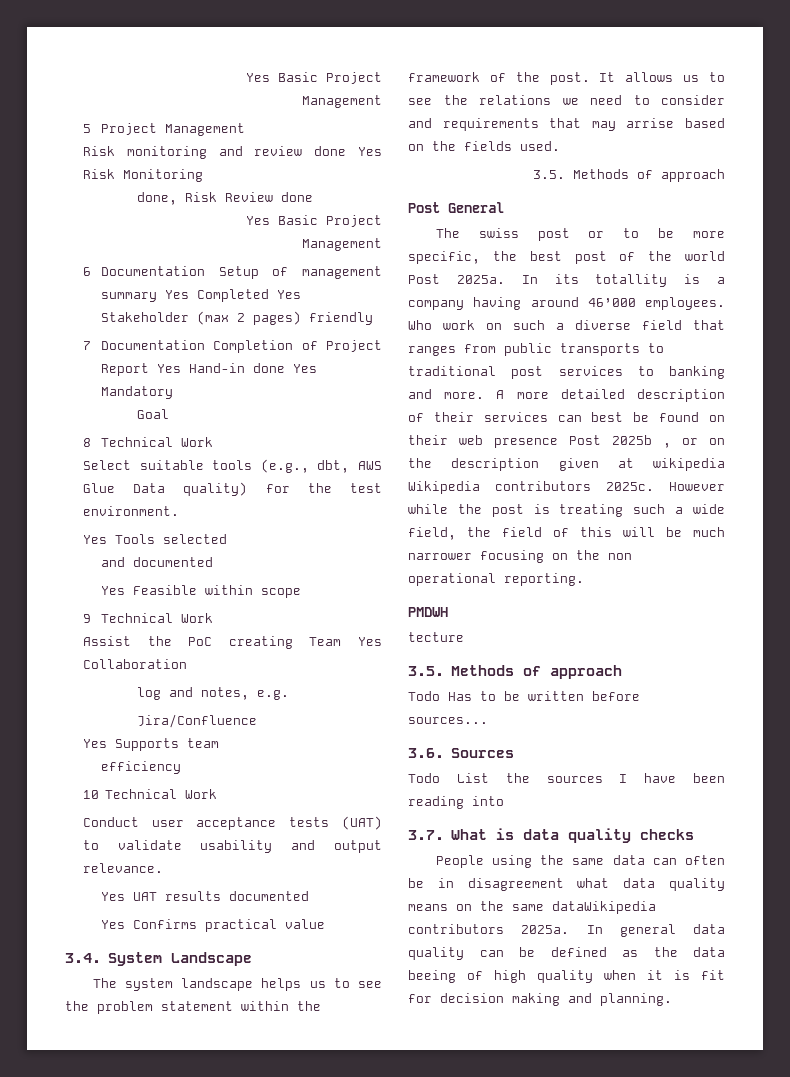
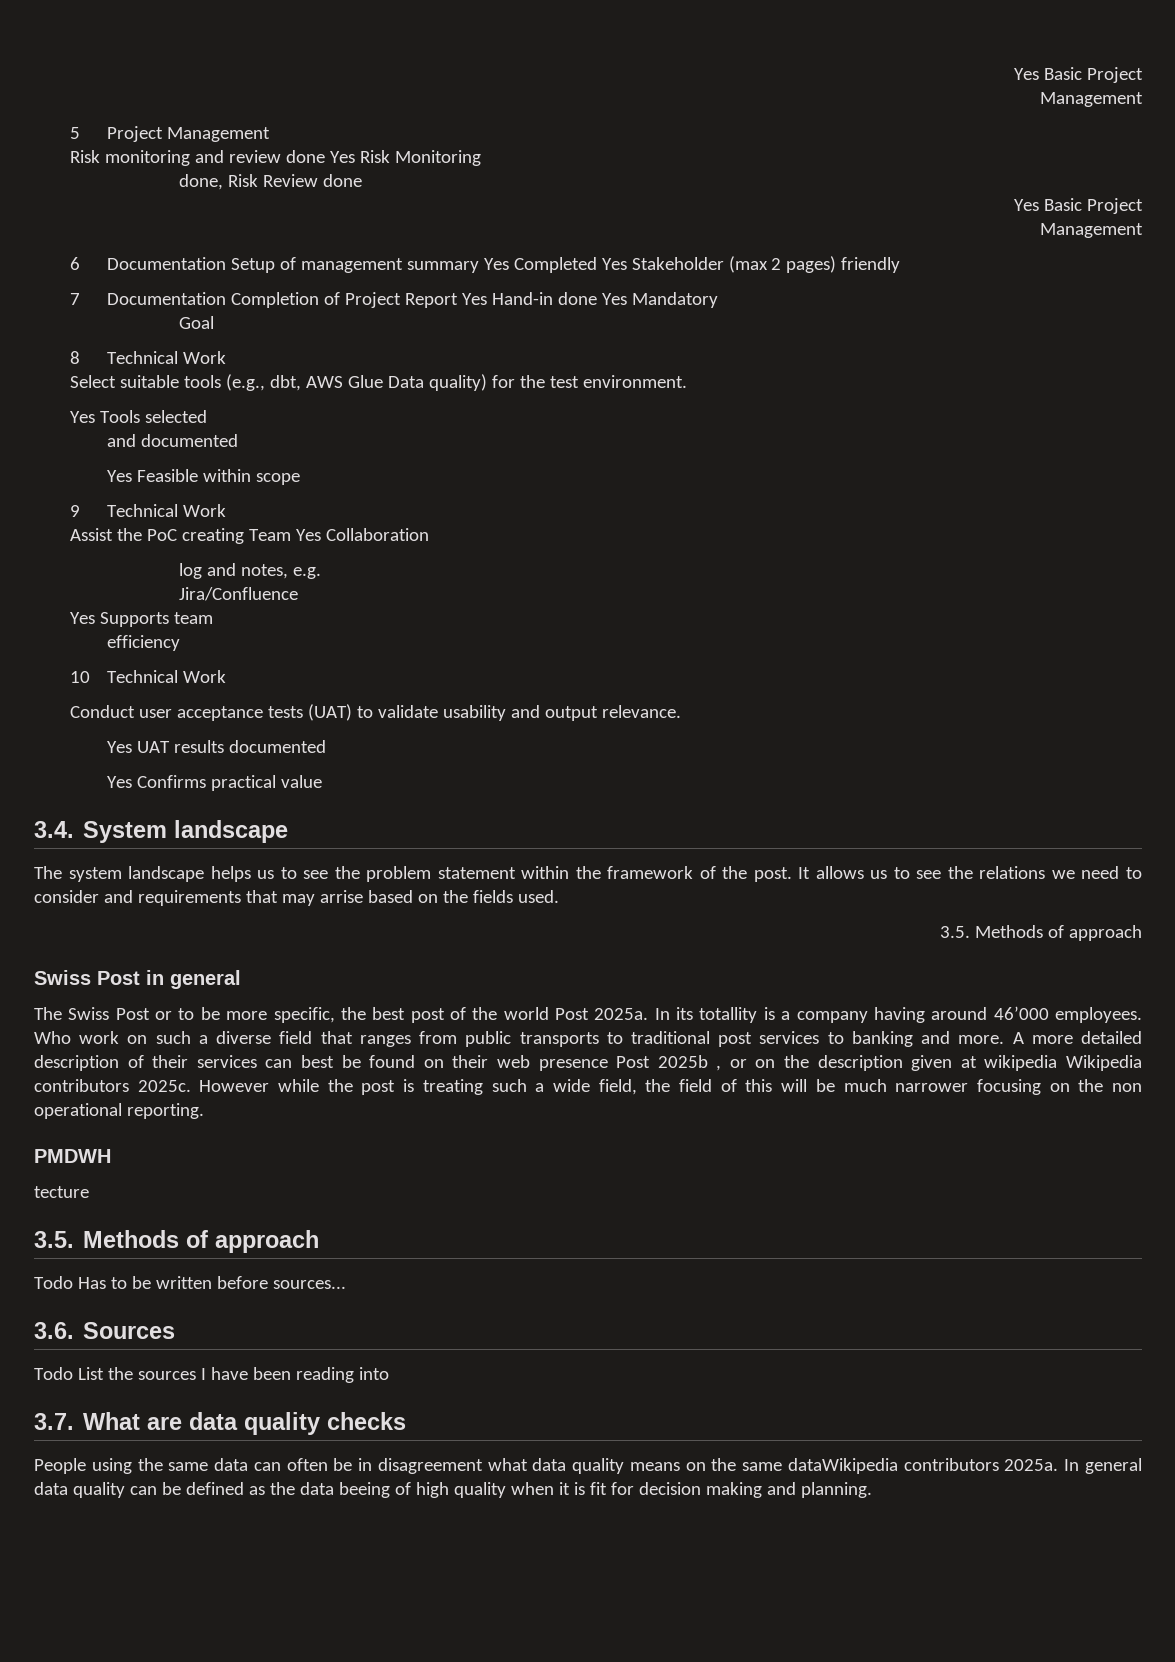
- 3.4. System Landscape
+ 3.4. System landscape
- Post General
- The swiss post or to be more specific, the best post of the world Post 2025a.
+ Swiss Post in general
+ The Swiss Post or to be more specific, the best post of the world Post 2025a.
- 3.7. What is data quality checks
+ 3.7. What are data quality checks

